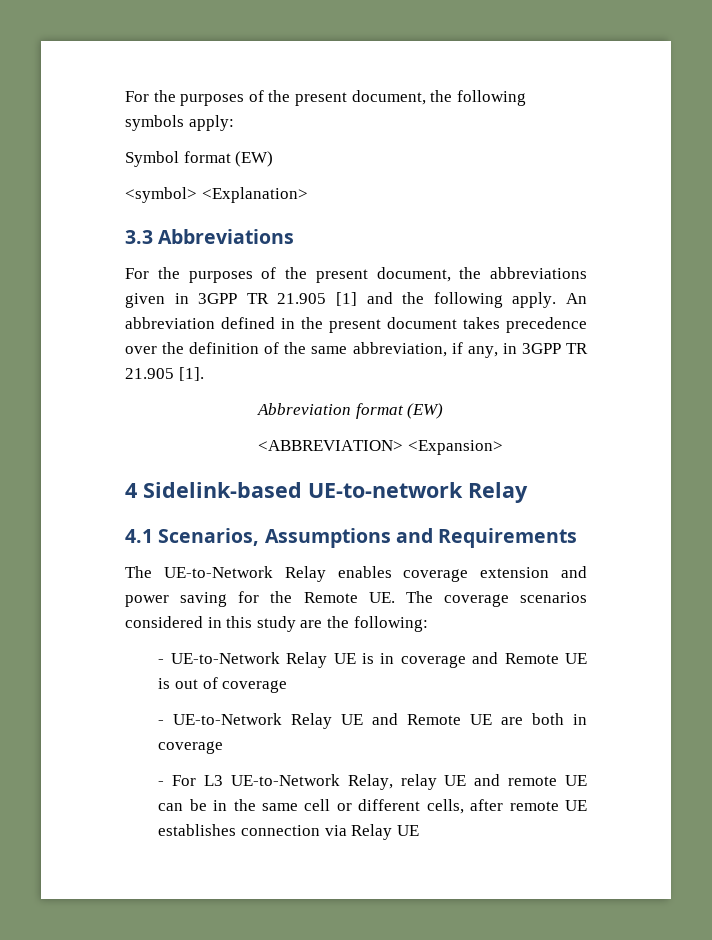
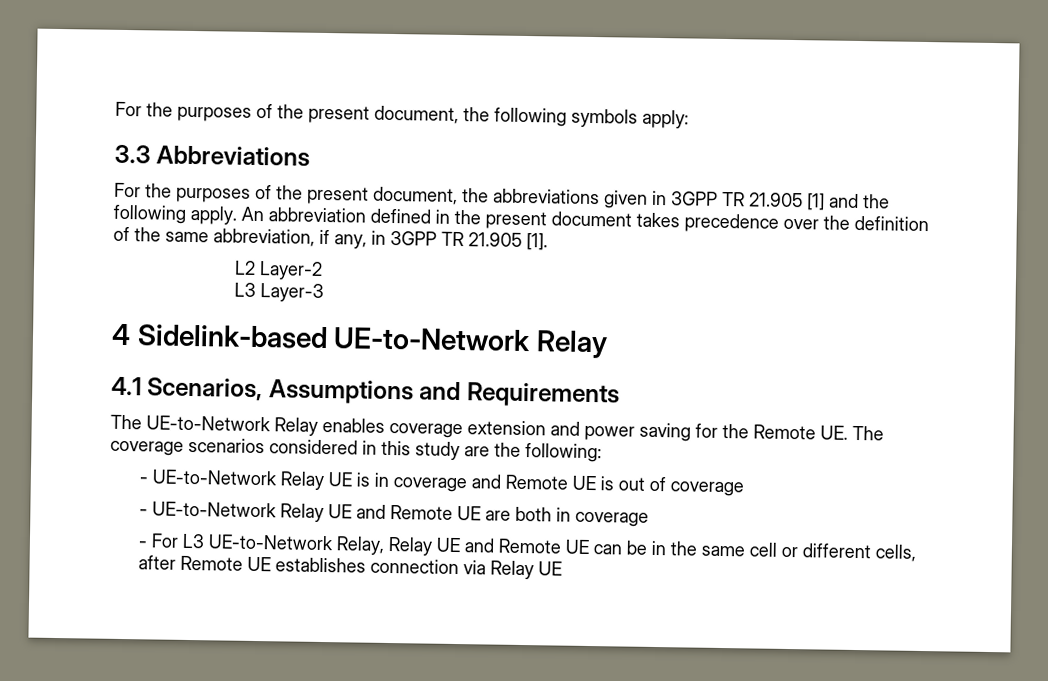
- Symbol format (EW)
- <symbol> <Explanation>
- Abbreviation format (EW)
- <ABBREVIATION> <Expansion>
+ L2 Layer-2
+ L3 Layer-3
- 4 Sidelink-based UE-to-network Relay
+ 4 Sidelink-based UE-to-Network Relay
- - For L3 UE-to-Network Relay, relay UE and remote UE can be in the same cell or different cells, after remote UE establishes connection via Relay UE
+ - For L3 UE-to-Network Relay, Relay UE and Remote UE can be in the same cell or different cells, after Remote UE establishes connection via Relay UE

